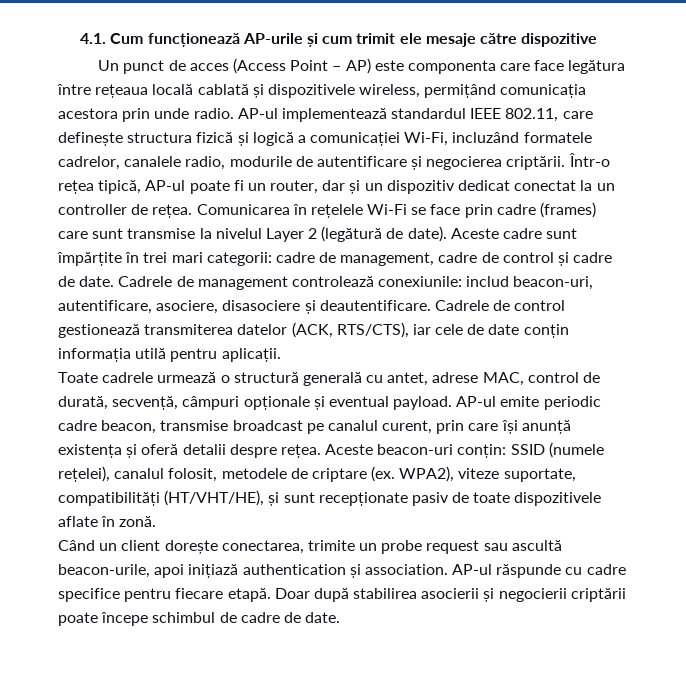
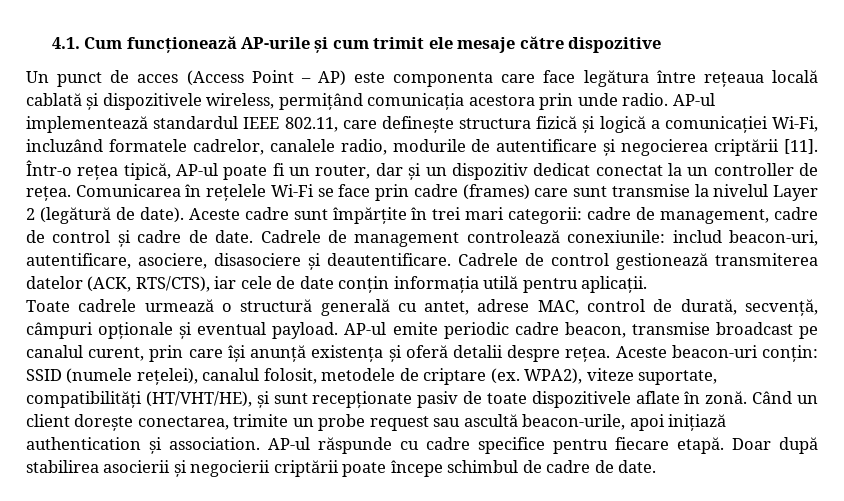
- AP-ul implementează standardul IEEE 802.11, care definește structura fizică și logică a comunicației Wi-Fi, incluzând formatele cadrelor, canalele radio, modurile de autentificare și negocierea criptării.
+ AP-ul implementează standardul IEEE 802.11, care definește structura fizică și logică a comunicației Wi-Fi, incluzând formatele cadrelor, canalele radio, modurile de autentificare și negocierea criptării [11].
- WPA2), viteze suportate, compatibilități (HT/VHT/HE), și sunt recepționate pasiv de toate dispozitivele aflate în zonă.
- Când un client dorește conectarea, trimite un probe request sau ascultă beacon-urile, apoi inițiază authentication și association.
+ WPA2), viteze suportate, compatibilități (HT/VHT/HE), și sunt recepționate pasiv de toate dispozitivele aflate în zonă. Când un client dorește conectarea, trimite un probe request sau ascultă beacon-urile, apoi inițiază authentication și association.

